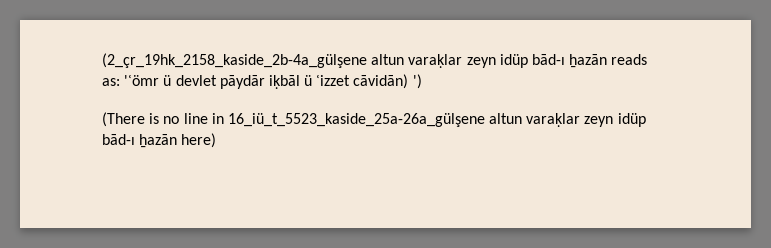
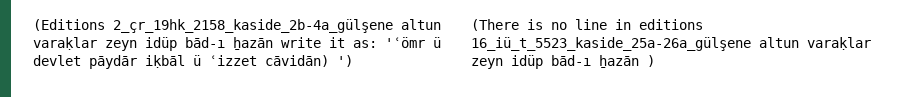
- (2_çr_19hk_2158_kaside_2b-4a_gülşene altun varaḳlar zeyn idüp bād-ı ẖazān reads as: 'ʿömr ü devlet pāydār iḳbāl ü ʿizzet cāvidān) ')
+ (Editions 2_çr_19hk_2158_kaside_2b-4a_gülşene altun varaḳlar zeyn idüp bād-ı ẖazān write it as: 'ʿömr ü devlet pāydār iḳbāl ü ʿizzet cāvidān) ')
- (There is no line in 16_iü_t_5523_kaside_25a-26a_gülşene altun varaḳlar zeyn idüp bād-ı ẖazān here)
+ (There is no line in editions 16_iü_t_5523_kaside_25a-26a_gülşene altun varaḳlar zeyn idüp bād-ı ẖazān )

